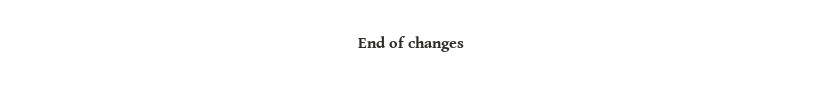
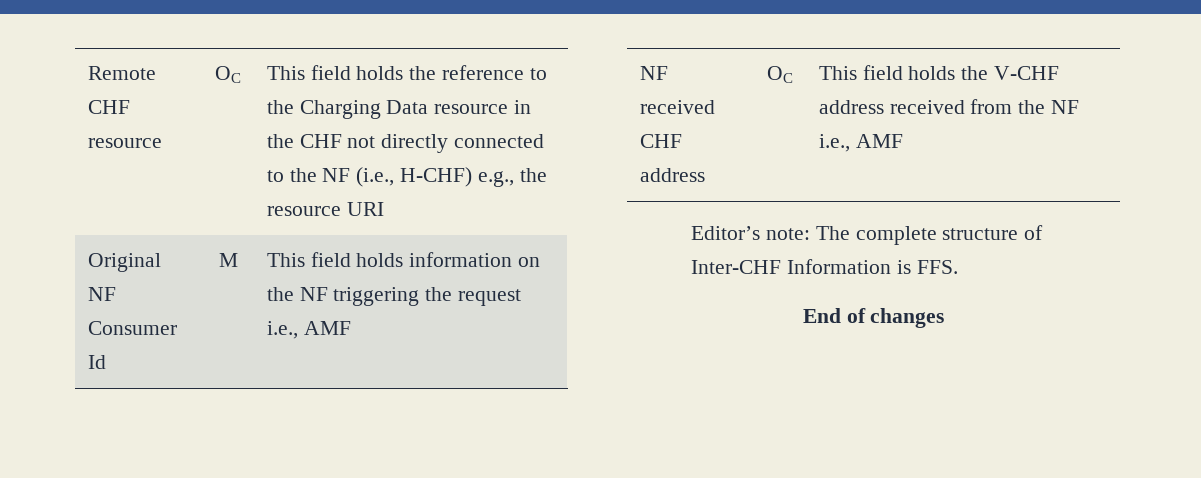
+ Remote CHF resource | OC | This field holds the reference to the Charging Data resource in the CHF not directly connected to the NF (i.e., H-CHF) e.g., the resource URI
+ Original NF Consumer Id | M | This field holds information on the NF triggering the request i.e., AMF
+ NF received CHF address | OC | This field holds the V-CHF address received from the NF i.e., AMF
+ Editor’s note: The complete structure of Inter-CHF Information is FFS.

